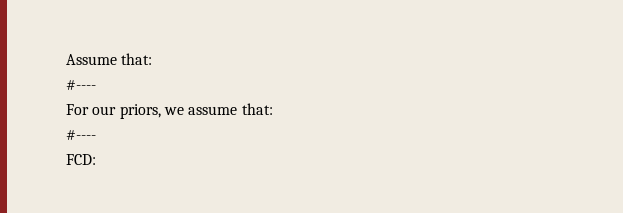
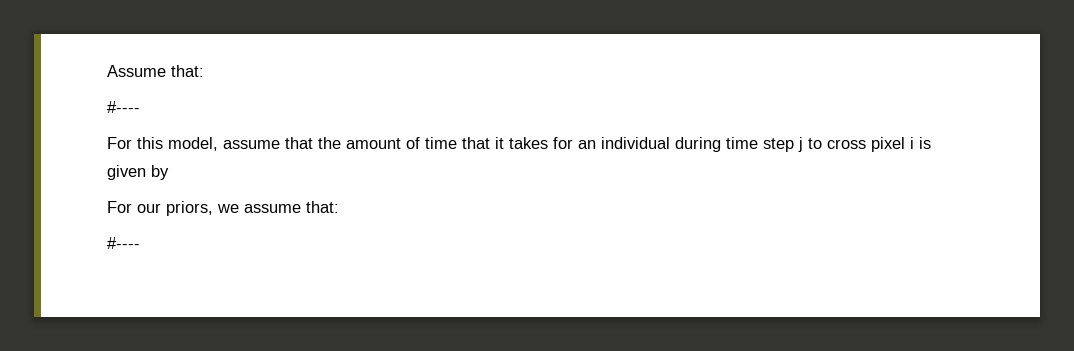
+ For this model, assume that the amount of time that it takes for an individual during time step j to cross pixel i is given by
- FCD:

